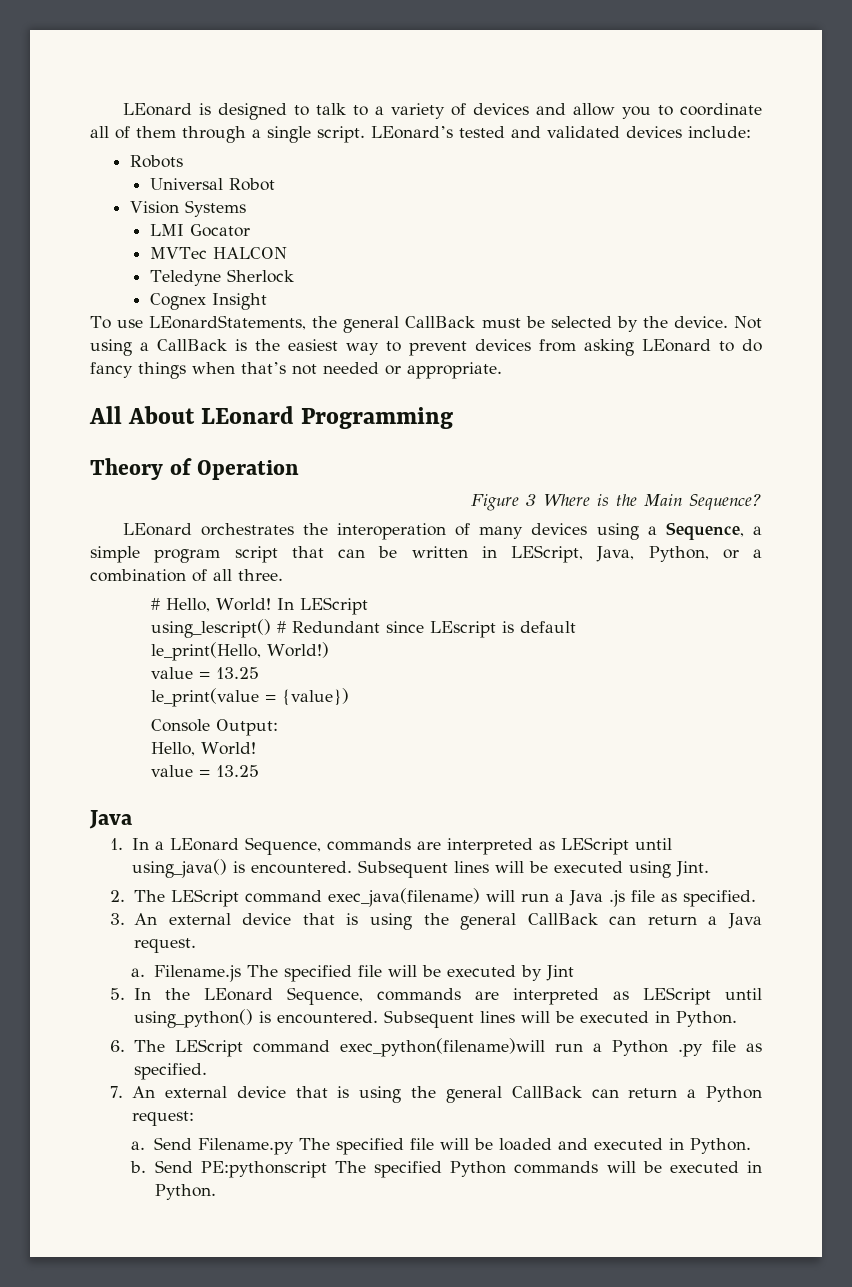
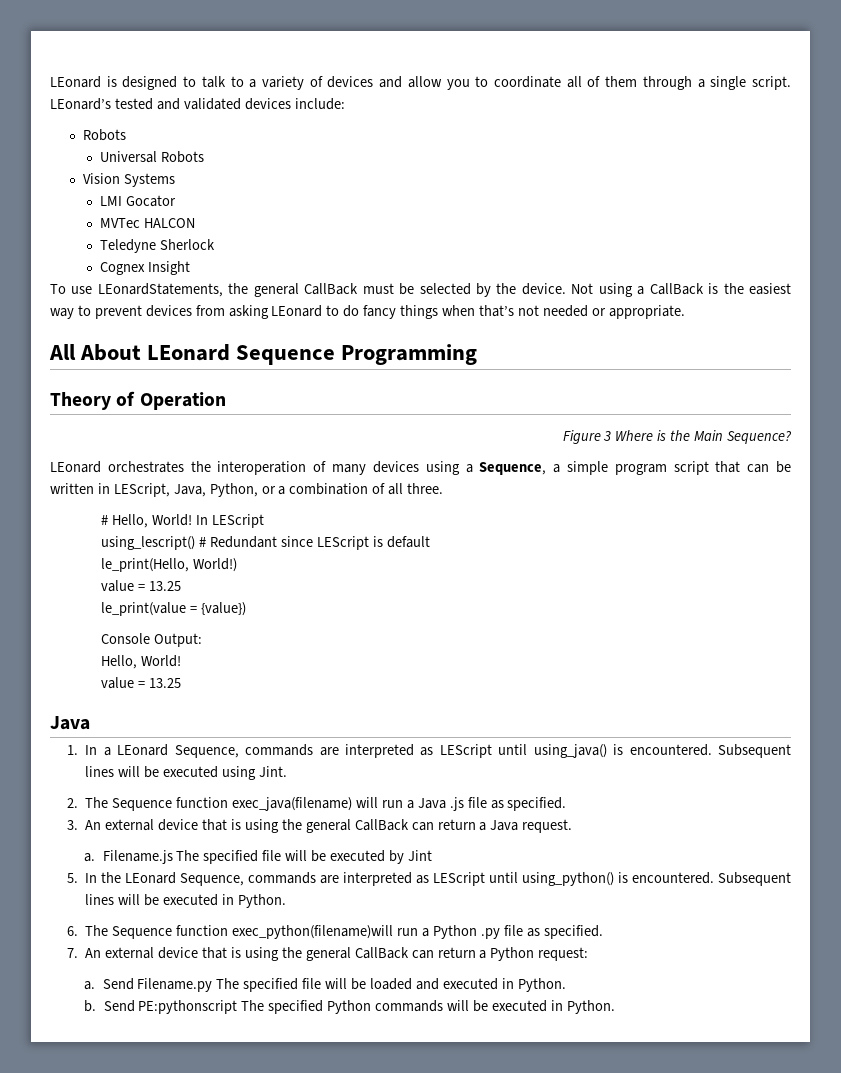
- Universal Robot
+ Universal Robots
- All About LEonard Programming
+ All About LEonard Sequence Programming
- using_lescript() # Redundant since LEscript is default
+ using_lescript() # Redundant since LEScript is default
- 2. The LEScript command exec_java(filename) will run a Java .js file as specified.
+ 2. The Sequence function exec_java(filename) will run a Java .js file as specified.
- 6. The LEScript command exec_python(filename)will run a Python .py file as specified.
+ 6. The Sequence function exec_python(filename)will run a Python .py file as specified.

